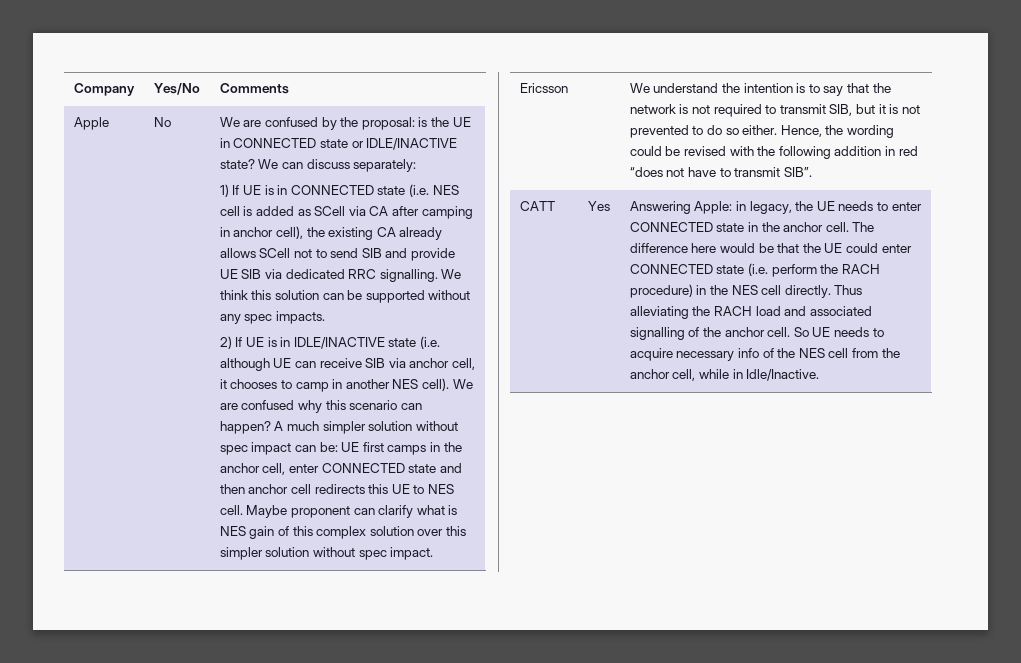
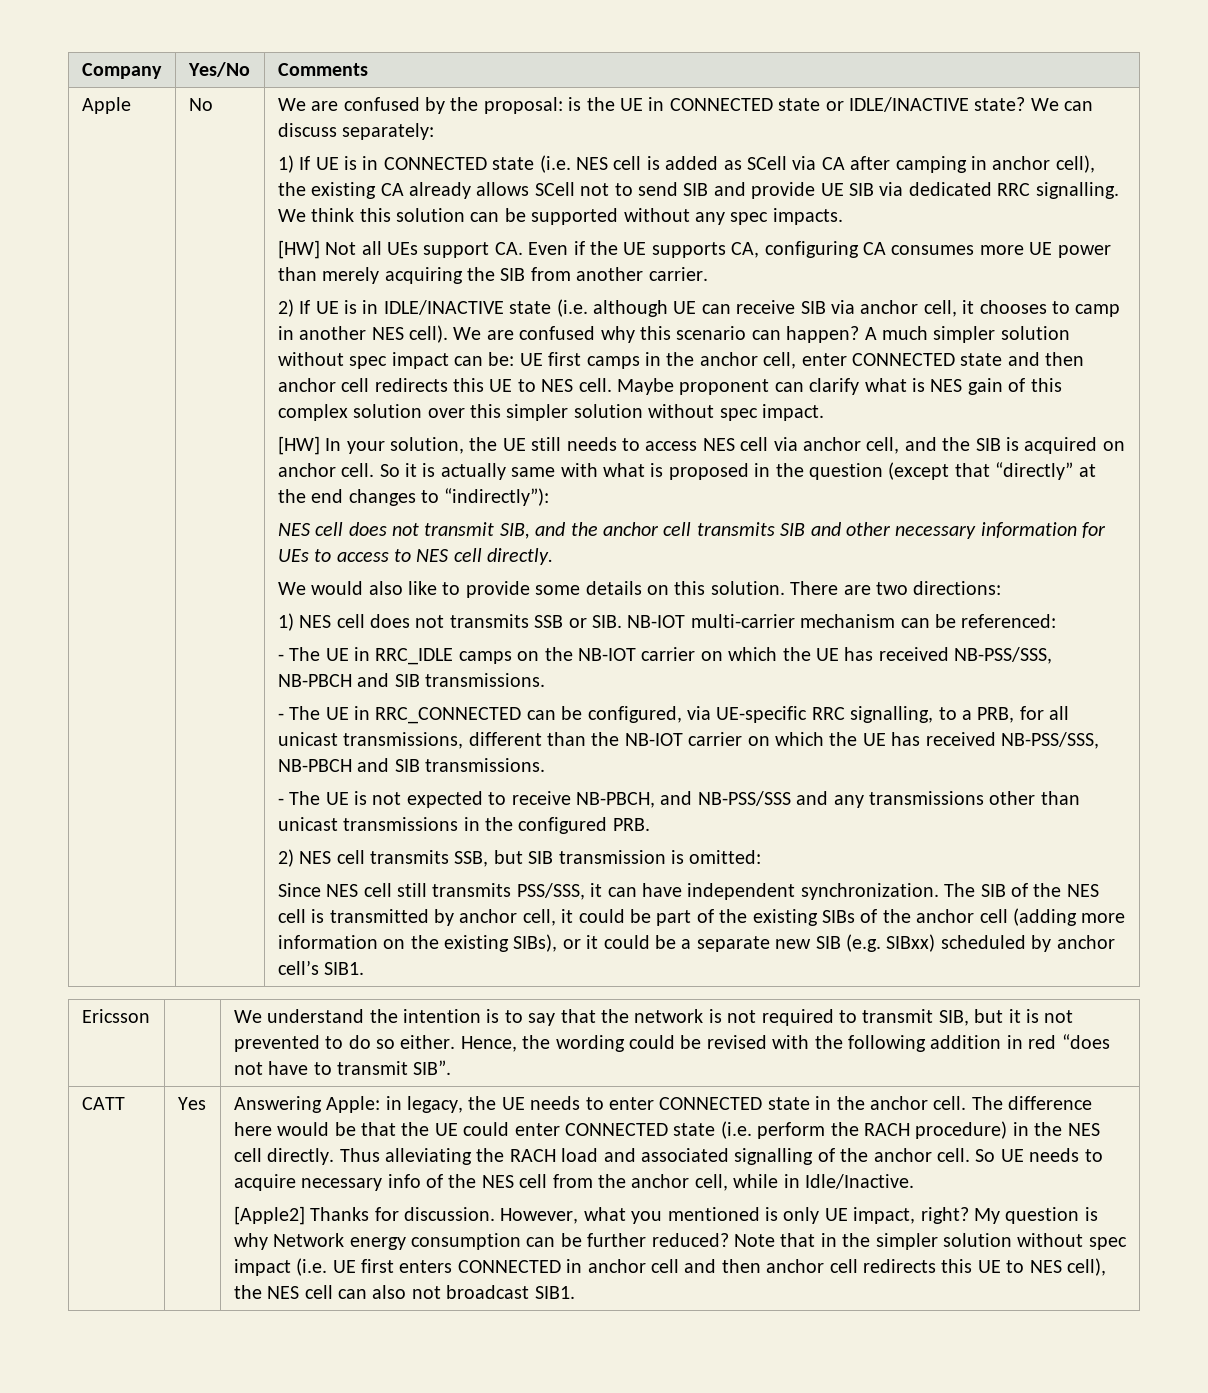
+ [HW] Not all UEs support CA. Even if the UE supports CA, configuring CA consumes more UE power than merely acquiring the SIB from another carrier.
+ [HW] In your solution, the UE still needs to access NES cell via anchor cell, and the SIB is acquired on anchor cell. So it is actually same with what is proposed in the question (except that “directly” at the end changes to “indirectly”):
+ NES cell does not transmit SIB, and the anchor cell transmits SIB and other necessary information for UEs to access to NES cell directly.
+ We would also like to provide some details on this solution. There are two directions:
+ 1) NES cell does not transmits SSB or SIB. NB-IOT multi-carrier mechanism can be referenced:
+ - The UE in RRC_IDLE camps on the NB-IOT carrier on which the UE has received NB-PSS/SSS, NB-PBCH and SIB transmissions.
+ - The UE in RRC_CONNECTED can be configured, via UE-specific RRC signalling, to a PRB, for all unicast transmissions, different than the NB-IOT carrier on which the UE has received NB-PSS/SSS, NB-PBCH and SIB transmissions.
+ - The UE is not expected to receive NB-PBCH, and NB-PSS/SSS and any transmissions other than unicast transmissions in the configured PRB.
+ 2) NES cell transmits SSB, but SIB transmission is omitted:
+ Since NES cell still transmits PSS/SSS, it can have independent synchronization. The SIB of the NES cell is transmitted by anchor cell, it could be part of the existing SIBs of the anchor cell (adding more information on the existing SIBs), or it could be a separate new SIB (e.g. SIBxx) scheduled by anchor cell’s SIB1.
+ [Apple2] Thanks for discussion. However, what you mentioned is only UE impact, right? My question is why Network energy consumption can be further reduced? Note that in the simpler solution without spec impact (i.e. UE first enters CONNECTED in anchor cell and then anchor cell redirects this UE to NES cell), the NES cell can also not broadcast SIB1.

